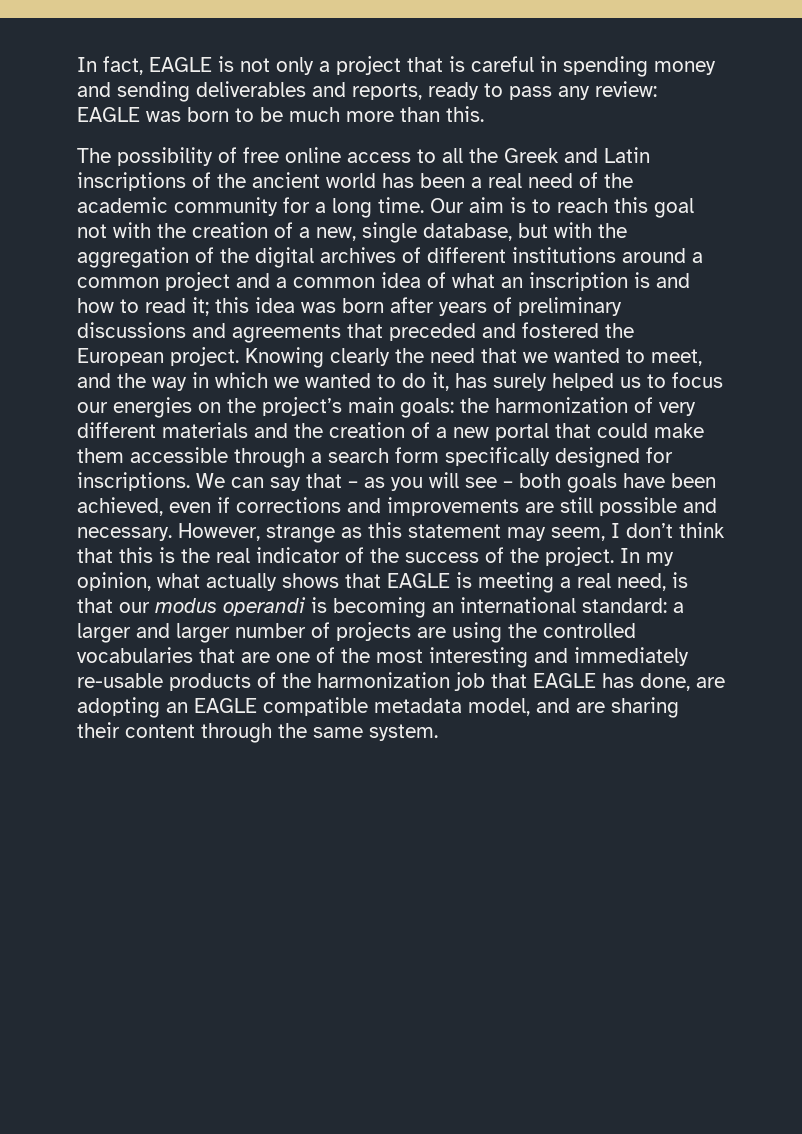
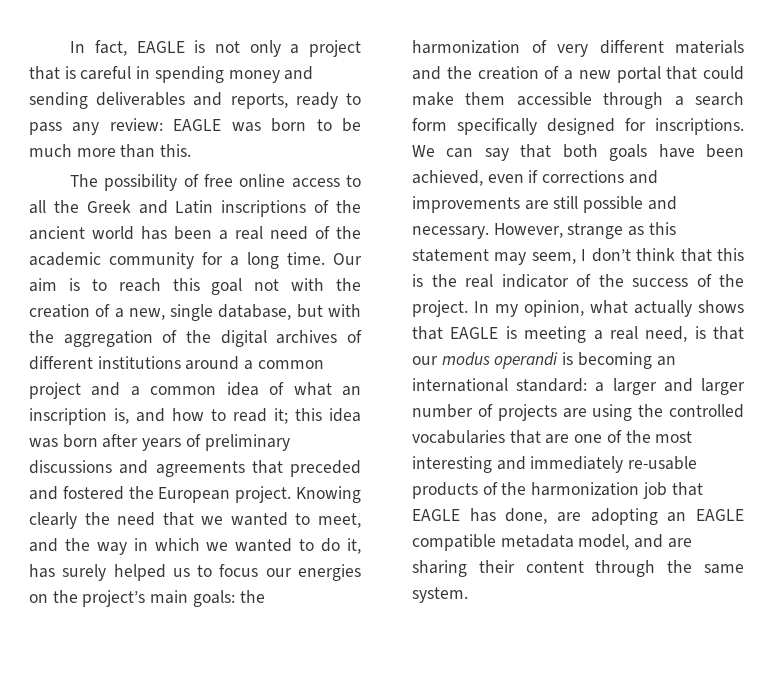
- Our aim is to reach this goal not with the creation of a new, single database, but with the aggregation of the digital archives of different institutions around a common project and a common idea of what an inscription is and how to read it;
+ Our aim is to reach this goal not with the creation of a new, single database, but with the aggregation of the digital archives of different institutions around a common project and a common idea of what an inscription is, and how to read it;
- We can say that – as you will see – both goals have been achieved, even if corrections and improvements are still possible and necessary.
+ We can say that both goals have been achieved, even if corrections and improvements are still possible and necessary.

